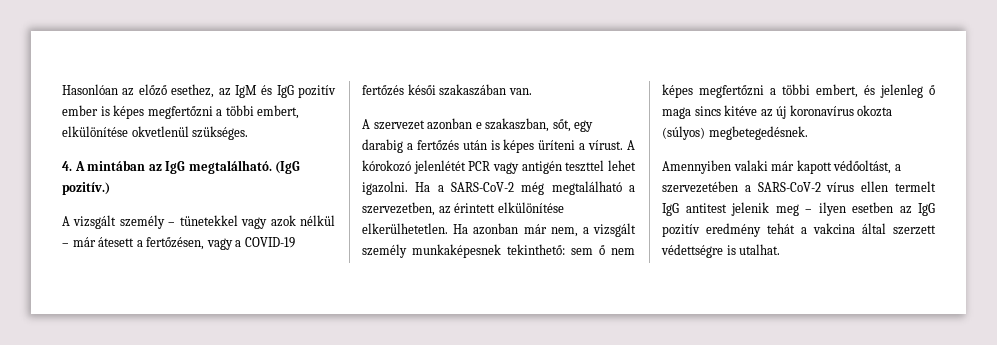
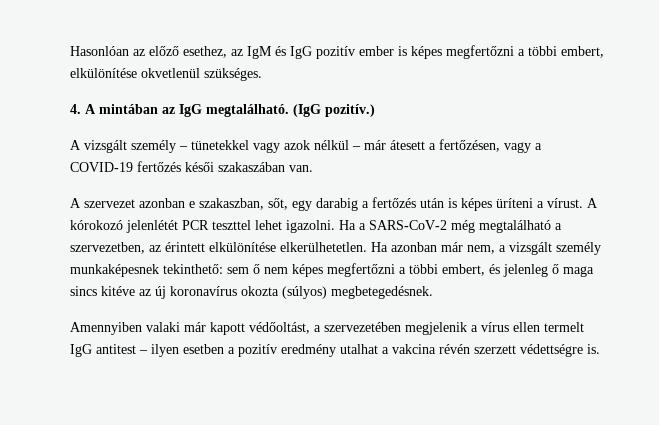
- A kórokozó jelenlétét PCR vagy antigén teszttel lehet igazolni.
+ A kórokozó jelenlétét PCR teszttel lehet igazolni.
- Amennyiben valaki már kapott védőoltást, a szervezetében a SARS-CoV-2 vírus ellen termelt IgG antitest jelenik meg – ilyen esetben az IgG pozitív eredmény tehát a vakcina által szerzett védettségre is utalhat.
+ Amennyiben valaki már kapott védőoltást, a szervezetében megjelenik a vírus ellen termelt IgG antitest – ilyen esetben a pozitív eredmény utalhat a vakcina révén szerzett védettségre is.

